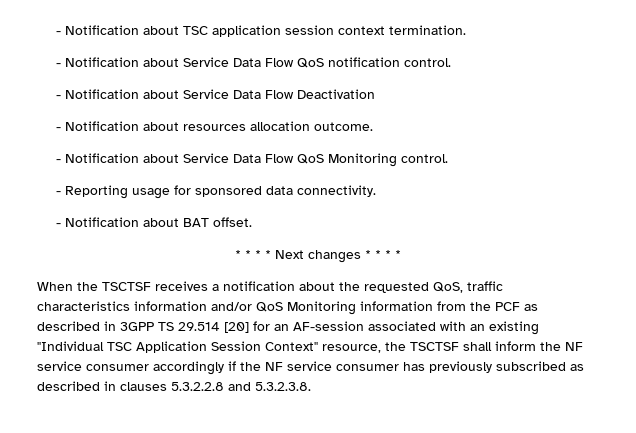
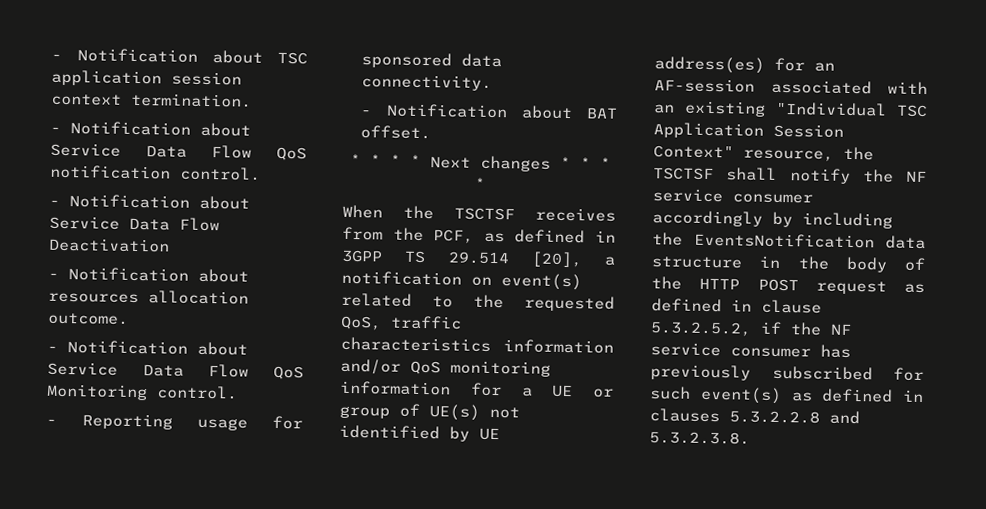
- When the TSCTSF receives a notification about the requested QoS, traffic characteristics information and/or QoS Monitoring information from the PCF as described in 3GPP TS 29.514 [20] for an AF-session associated with an existing "Individual TSC Application Session Context" resource, the TSCTSF shall inform the NF service consumer accordingly if the NF service consumer has previously subscribed as described in clauses 5.3.2.2.8 and 5.3.2.3.8.
+ When the TSCTSF receives from the PCF, as defined in 3GPP TS 29.514 [20], a notification on event(s) related to the requested QoS, traffic characteristics information and/or QoS monitoring information for a UE or group of UE(s) not identified by UE address(es) for an AF-session associated with an existing "Individual TSC Application Session Context" resource, the TSCTSF shall notify the NF service consumer accordingly by including the EventsNotification data structure in the body of the HTTP POST request as defined in clause 5.3.2.5.2, if the NF service consumer has previously subscribed for such event(s) as defined in clauses 5.3.2.2.8 and 5.3.2.3.8.

